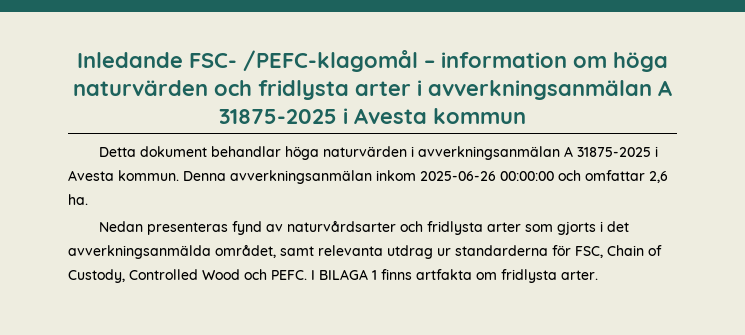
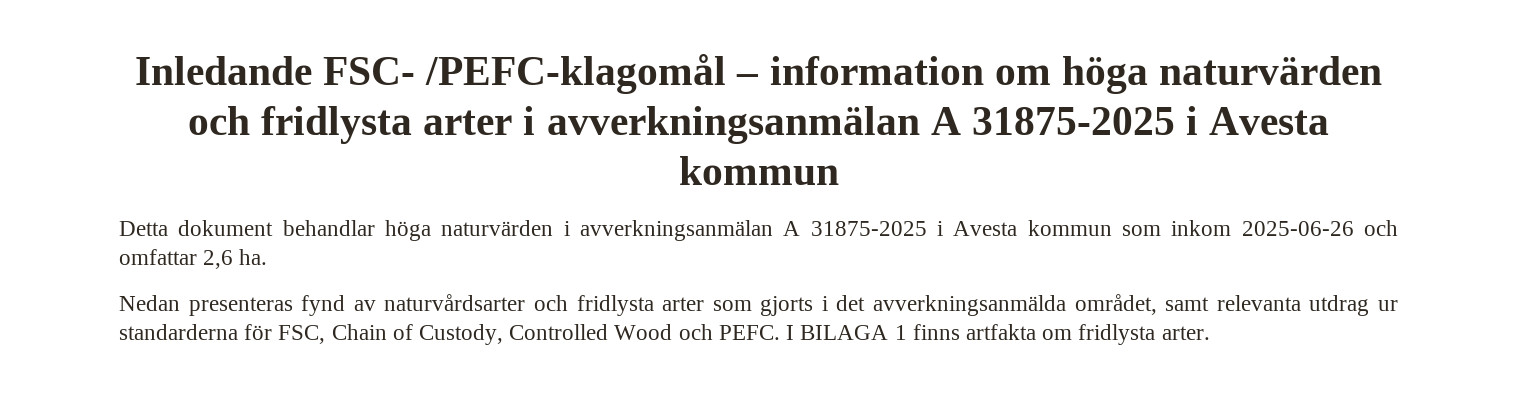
- Detta dokument behandlar höga naturvärden i avverkningsanmälan A 31875-2025 i Avesta kommun. Denna avverkningsanmälan inkom 2025-06-26 00:00:00 och omfattar 2,6 ha.
+ Detta dokument behandlar höga naturvärden i avverkningsanmälan A 31875-2025 i Avesta kommun som inkom 2025-06-26 och omfattar 2,6 ha.

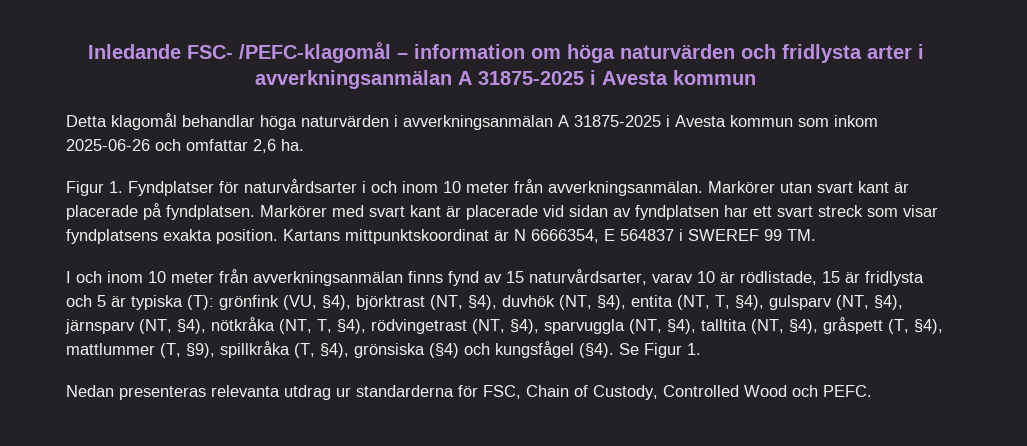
- Detta dokument behandlar höga naturvärden i avverkningsanmälan A 31875-2025 i Avesta kommun som inkom 2025-06-26 och omfattar 2,6 ha.
+ Detta klagomål behandlar höga naturvärden i avverkningsanmälan A 31875-2025 i Avesta kommun som inkom 2025-06-26 och omfattar 2,6 ha.
- Nedan presenteras fynd av naturvårdsarter och fridlysta arter som gjorts i det avverkningsanmälda området, samt relevanta utdrag ur standarderna för FSC, Chain of Custody, Controlled Wood och PEFC. I BILAGA 1 finns artfakta om fridlysta arter.
+ Figur 1. Fyndplatser för naturvårdsarter i och inom 10 meter från avverkningsanmälan. Markörer utan svart kant är placerade på fyndplatsen. Markörer med svart kant är placerade vid sidan av fyndplatsen har ett svart streck som visar fyndplatsens exakta position. Kartans mittpunktskoordinat är N 6666354, E 564837 i SWEREF 99 TM.
+ I och inom 10 meter från avverkningsanmälan finns fynd av 15 naturvårdsarter, varav 10 är rödlistade, 15 är fridlysta och 5 är typiska (T): grönfink (VU, §4), björktrast (NT, §4), duvhök (NT, §4), entita (NT, T, §4), gulsparv (NT, §4), järnsparv (NT, §4), nötkråka (NT, T, §4), rödvingetrast (NT, §4), sparvuggla (NT, §4), talltita (NT, §4), gråspett (T, §4), mattlummer (T, §9), spillkråka (T, §4), grönsiska (§4) och kungsfågel (§4). Se Figur 1.
+ Nedan presenteras relevanta utdrag ur standarderna för FSC, Chain of Custody, Controlled Wood och PEFC.

